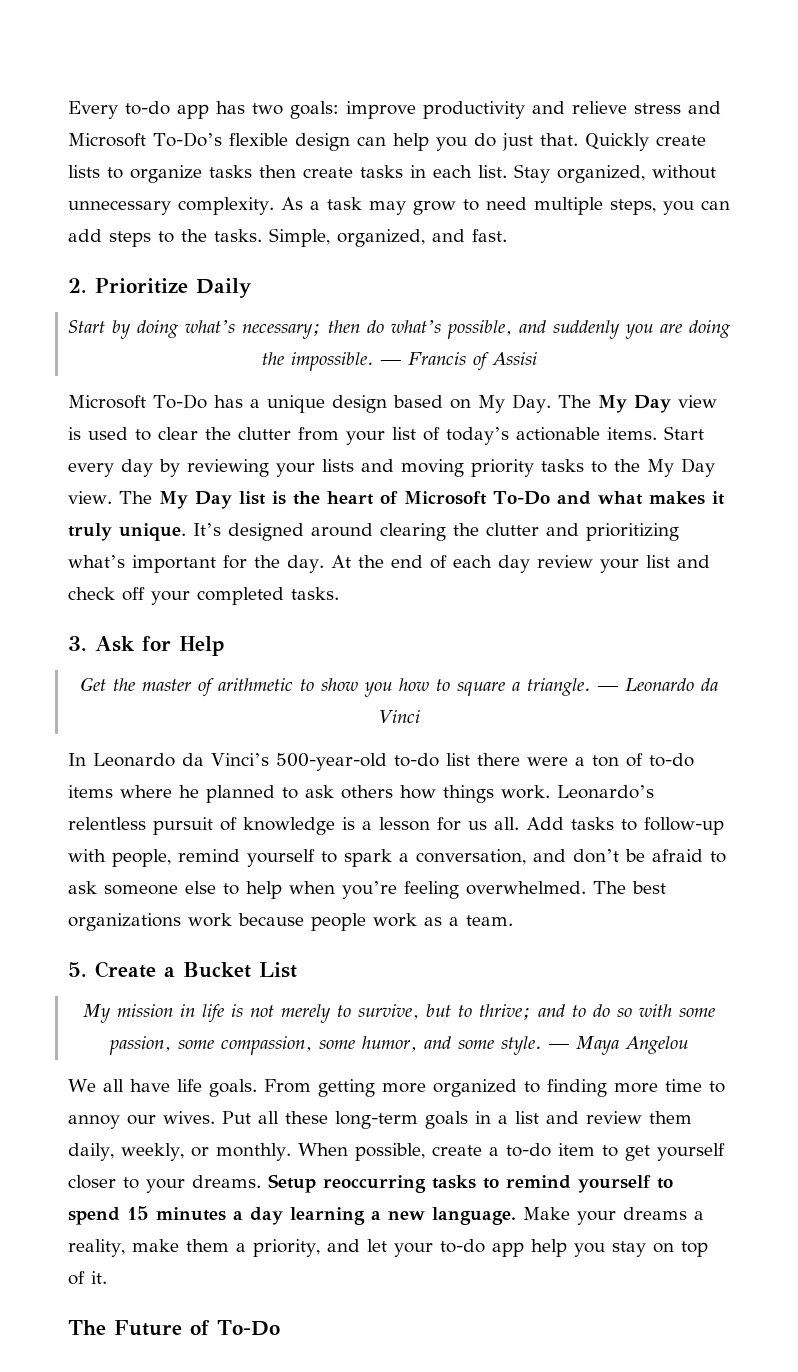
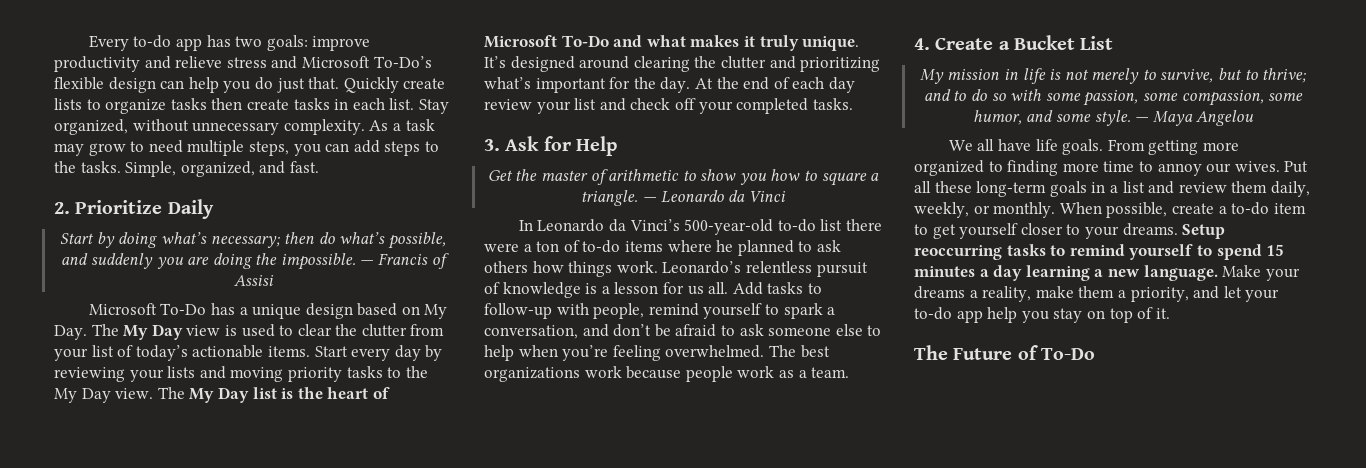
- 5. Create a Bucket List
+ 4. Create a Bucket List

